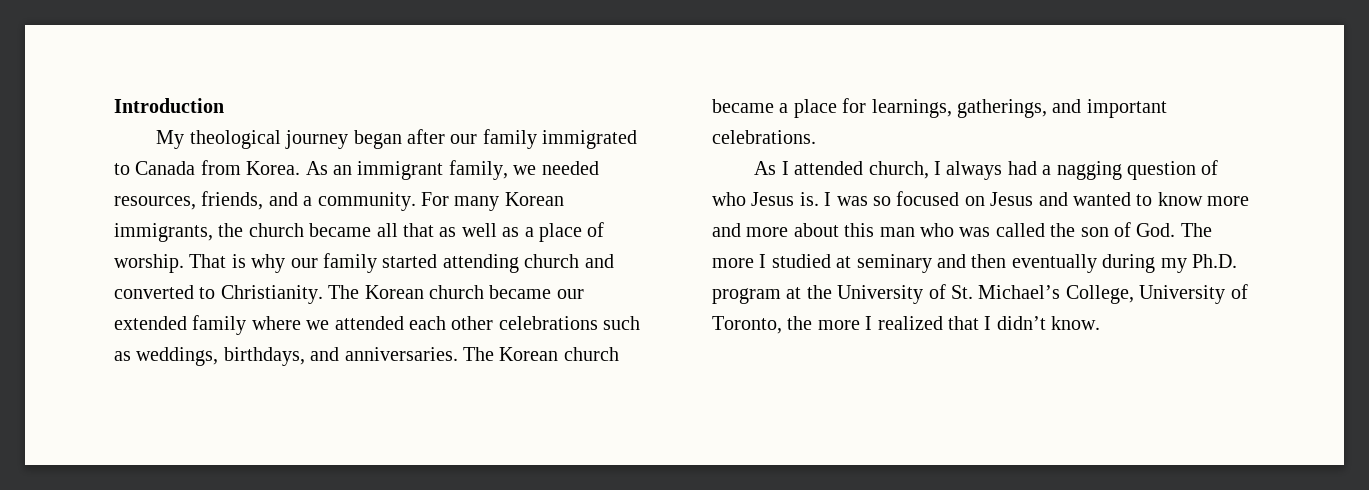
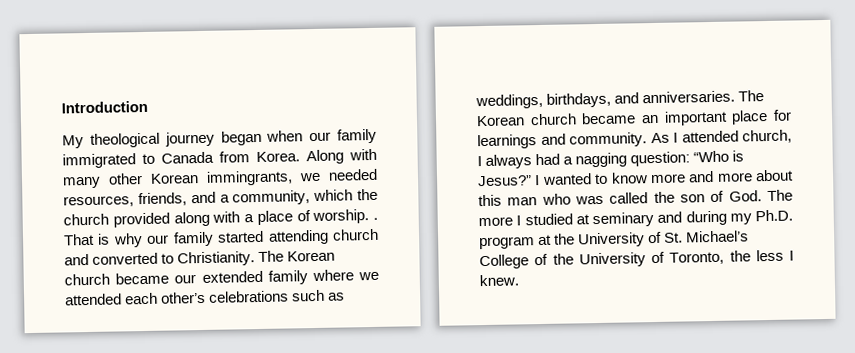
- My theological journey began after our family immigrated to Canada from Korea.
+ My theological journey began when our family immigrated to Canada from Korea.
- As an immigrant family, we needed resources, friends, and a community. For many Korean immigrants, the church became all that as well as a place of worship.
+ Along with many other Korean immingrants, we needed resources, friends, and a community, which the church provided along with a place of worship. .
- The Korean church became our extended family where we attended each other celebrations such as weddings, birthdays, and anniversaries.
+ The Korean church became our extended family where we attended each other’s celebrations such as weddings, birthdays, and anniversaries.
- The Korean church became a place for learnings, gatherings, and important celebrations.
- As I attended church, I always had a nagging question of who Jesus is. I was so focused on Jesus and wanted to know more and more about this man who was called the son of God. The more I studied at seminary and then eventually during my Ph.D. program at the University of St. Michael’s College, University of Toronto, the more I realized that I didn’t know.
+ The Korean church became an important place for learnings and community. As I attended church, I always had a nagging question: “Who is Jesus?” I wanted to know more and more about this man who was called the son of God. The more I studied at seminary and during my Ph.D. program at the University of St. Michael’s College of the University of Toronto, the less I knew.

